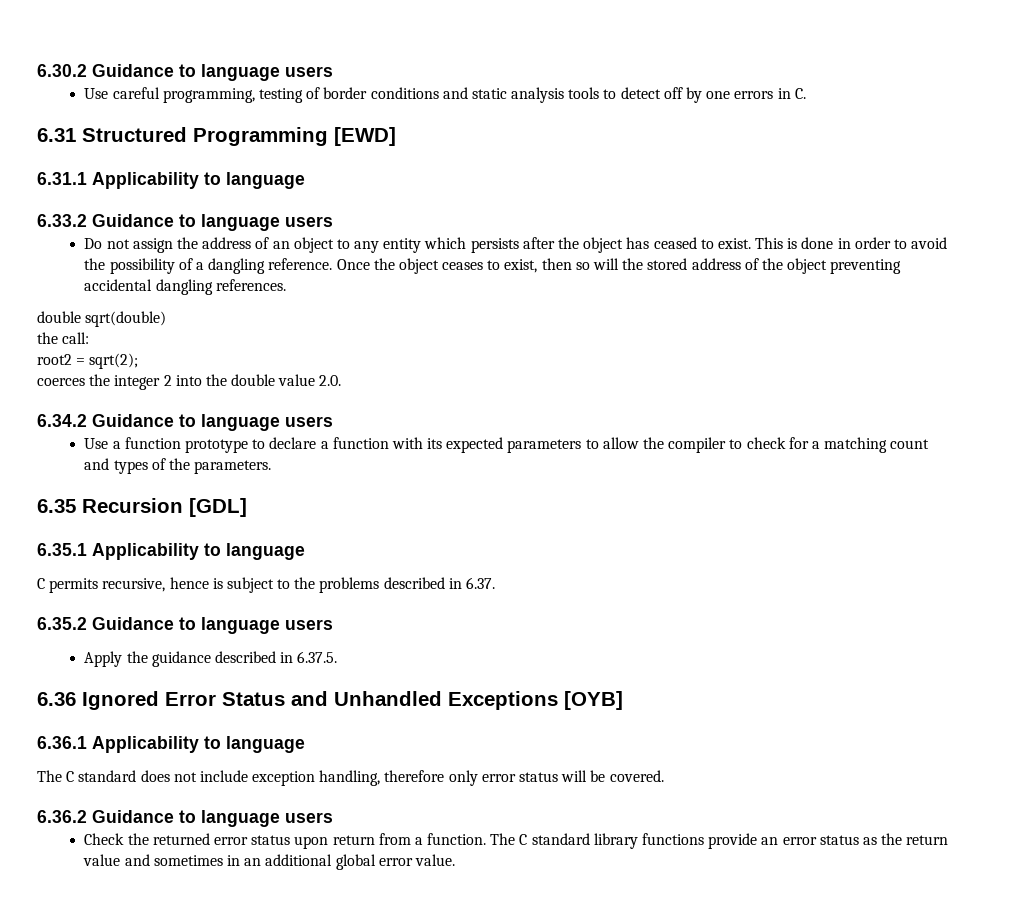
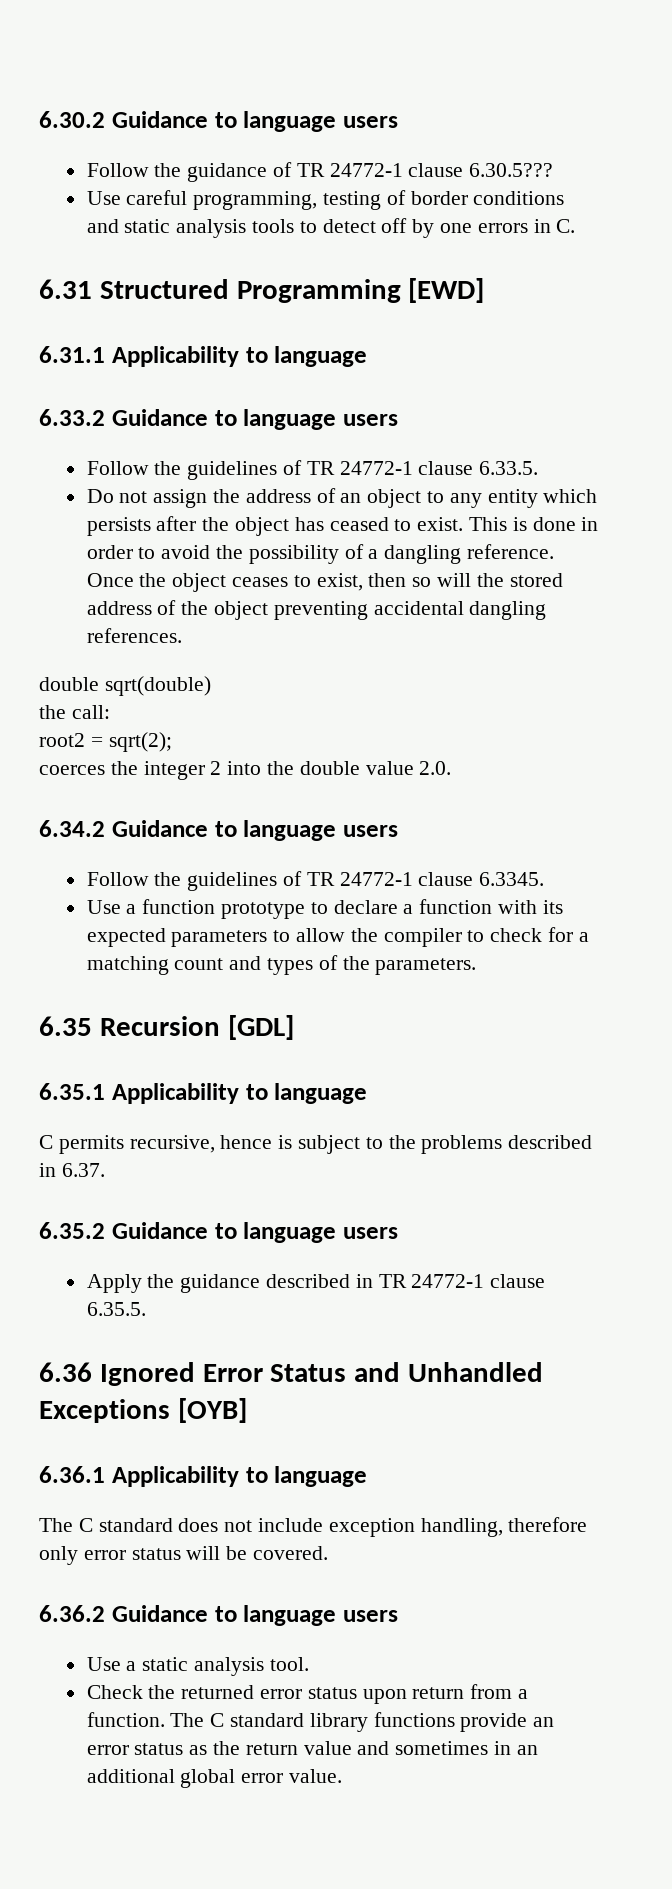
+ Follow the guidance of TR 24772-1 clause 6.30.5???
+ Follow the guidelines of TR 24772-1 clause 6.33.5.
+ Follow the guidelines of TR 24772-1 clause 6.3345.
- Apply the guidance described in 6.37.5.
+ Apply the guidance described in TR 24772-1 clause 6.35.5.
+ Use a static analysis tool.

